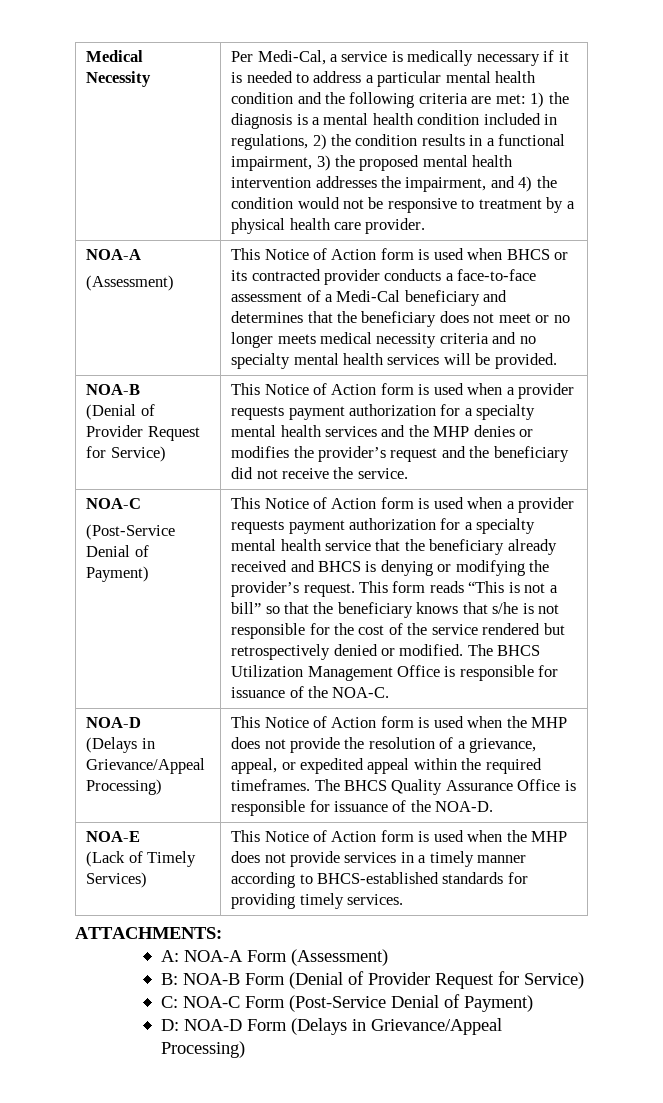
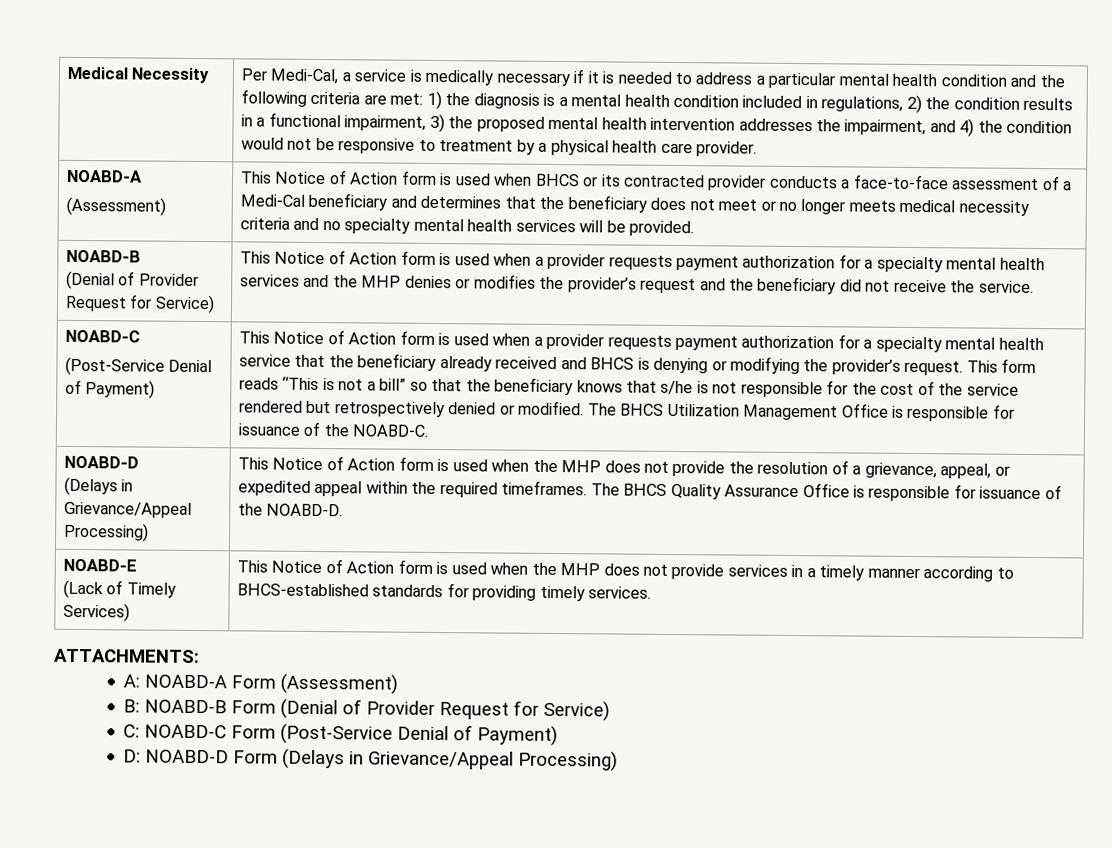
  1) the diagnosis is a mental health condition included in regulations, 2) the condition results in a functional impairment, 3) the proposed mental health intervention addresses the impairment, and 4) the condition would not be responsive to treatment by a physical health care provider.
- NOA-A
+ NOABD-A
  This Notice of Action form is used when BHCS or its contracted provider conducts a face-to-face assessment of a Medi-Cal beneficiary and determines that the beneficiary does not meet or no longer meets medical necessity criteria and no specialty mental health services will be provided.
- NOA-B
+ NOABD-B
  This Notice of Action form is used when a provider requests payment authorization for a specialty mental health services and the MHP denies or modifies the provider’s request and the beneficiary did not receive the service.
- NOA-C
+ NOABD-C
- The BHCS Utilization Management Office is responsible for issuance of the NOA-C.
- NOA-D
+ The BHCS Utilization Management Office is responsible for issuance of the NOABD-C.
+ NOABD-D
- The BHCS Quality Assurance Office is responsible for issuance of the NOA-D.
- NOA-E
+ The BHCS Quality Assurance Office is responsible for issuance of the NOABD-D.
+ NOABD-E
- A: NOA-A Form (Assessment)
+ A: NOABD-A Form (Assessment)
- B: NOA-B Form (Denial of Provider Request for Service)
+ B: NOABD-B Form (Denial of Provider Request for Service)
- C: NOA-C Form (Post-Service Denial of Payment)
+ C: NOABD-C Form (Post-Service Denial of Payment)
- D: NOA-D Form (Delays in Grievance/Appeal Processing)
+ D: NOABD-D Form (Delays in Grievance/Appeal Processing)

